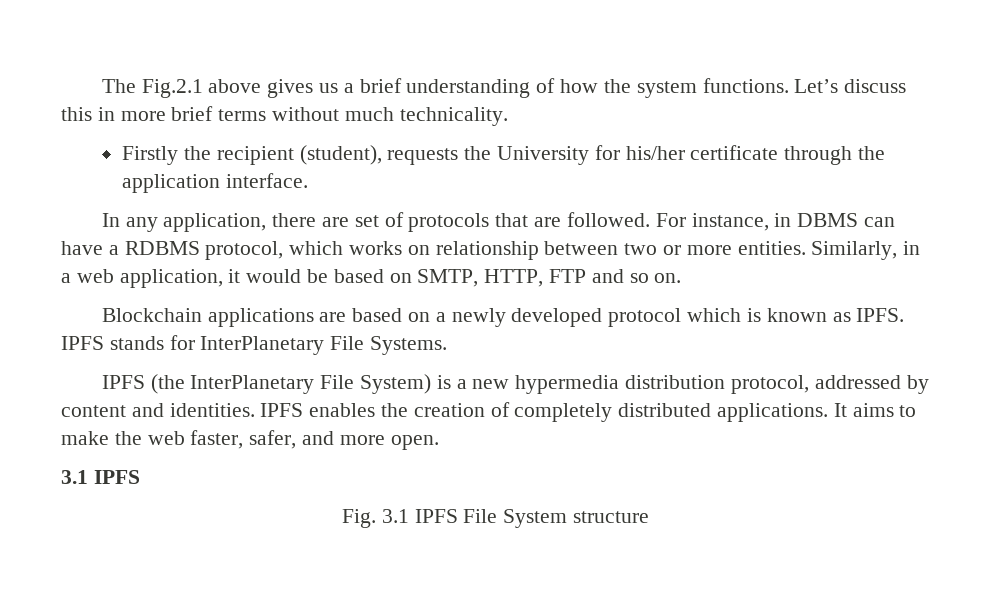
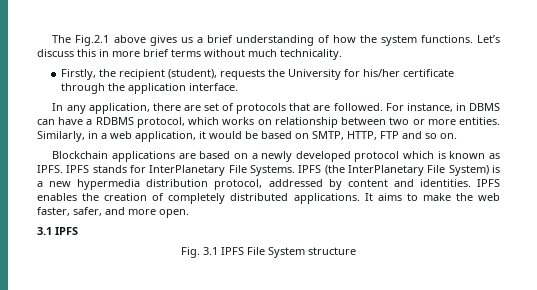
- Firstly the recipient (student), requests the University for his/her certificate through the application interface.
+ Firstly, the recipient (student), requests the University for his/her certificate through the application interface.
- IPFS stands for InterPlanetary File Systems.
- IPFS (the InterPlanetary File System) is a new hypermedia distribution protocol, addressed by content and identities.
+ IPFS stands for InterPlanetary File Systems. IPFS (the InterPlanetary File System) is a new hypermedia distribution protocol, addressed by content and identities.

